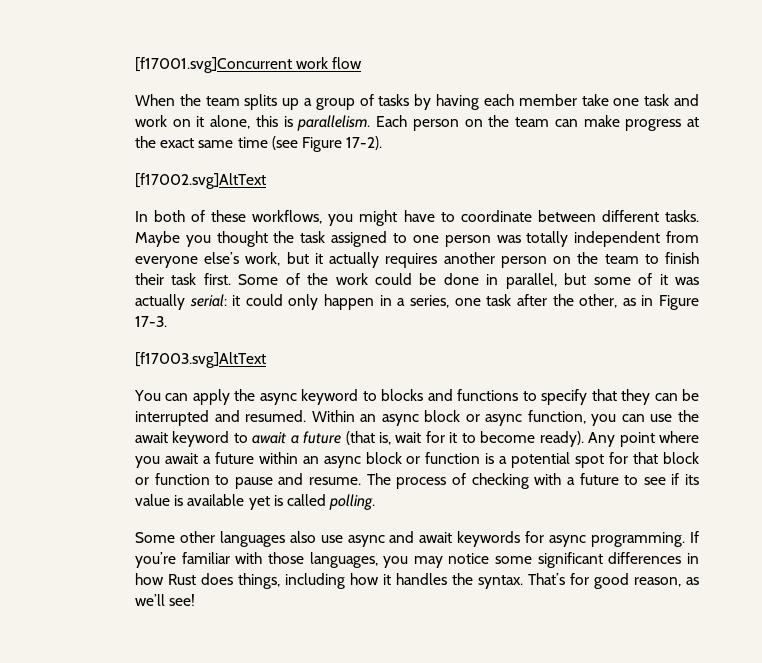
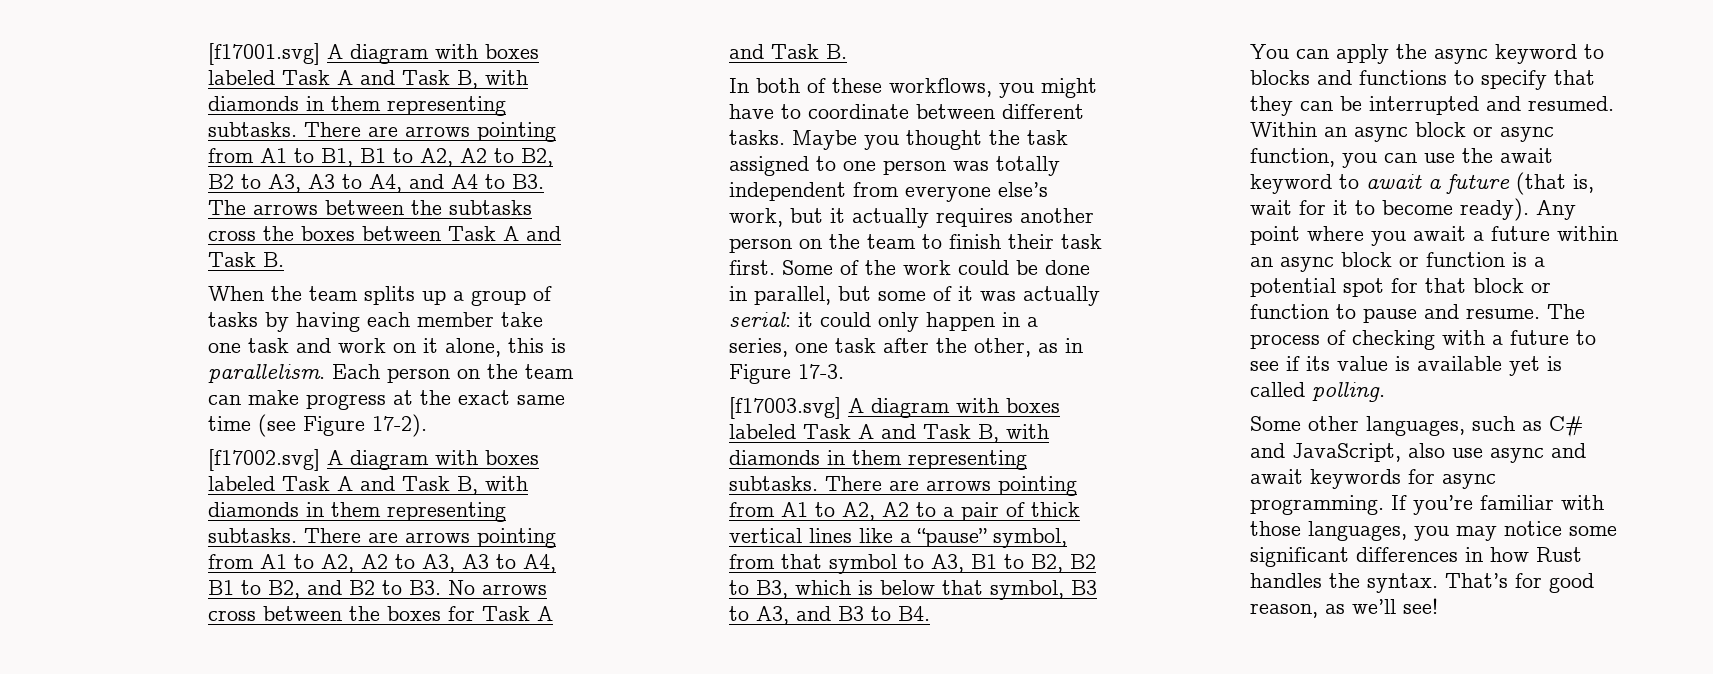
- [f17001.svg]Concurrent work flow
+ [f17001.svg] A diagram with boxes labeled Task A and Task B, with diamonds in them representing subtasks. There are arrows pointing from A1 to B1, B1 to A2, A2 to B2, B2 to A3, A3 to A4, and A4 to B3. The arrows between the subtasks cross the boxes between Task A and Task B.
- [f17002.svg]AltText
+ [f17002.svg] A diagram with boxes labeled Task A and Task B, with diamonds in them representing subtasks. There are arrows pointing from A1 to A2, A2 to A3, A3 to A4, B1 to B2, and B2 to B3. No arrows cross between the boxes for Task A and Task B.
- [f17003.svg]AltText
+ [f17003.svg] A diagram with boxes labeled Task A and Task B, with diamonds in them representing subtasks. There are arrows pointing from A1 to A2, A2 to a pair of thick vertical lines like a “pause” symbol, from that symbol to A3, B1 to B2, B2 to B3, which is below that symbol, B3 to A3, and B3 to B4.
- Some other languages also use async and await keywords for async programming.
+ Some other languages, such as C# and JavaScript, also use async and await keywords for async programming.
- If you’re familiar with those languages, you may notice some significant differences in how Rust does things, including how it handles the syntax.
+ If you’re familiar with those languages, you may notice some significant differences in how Rust handles the syntax.

